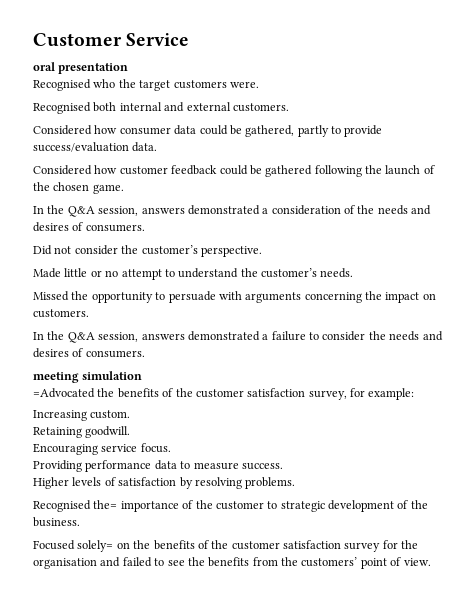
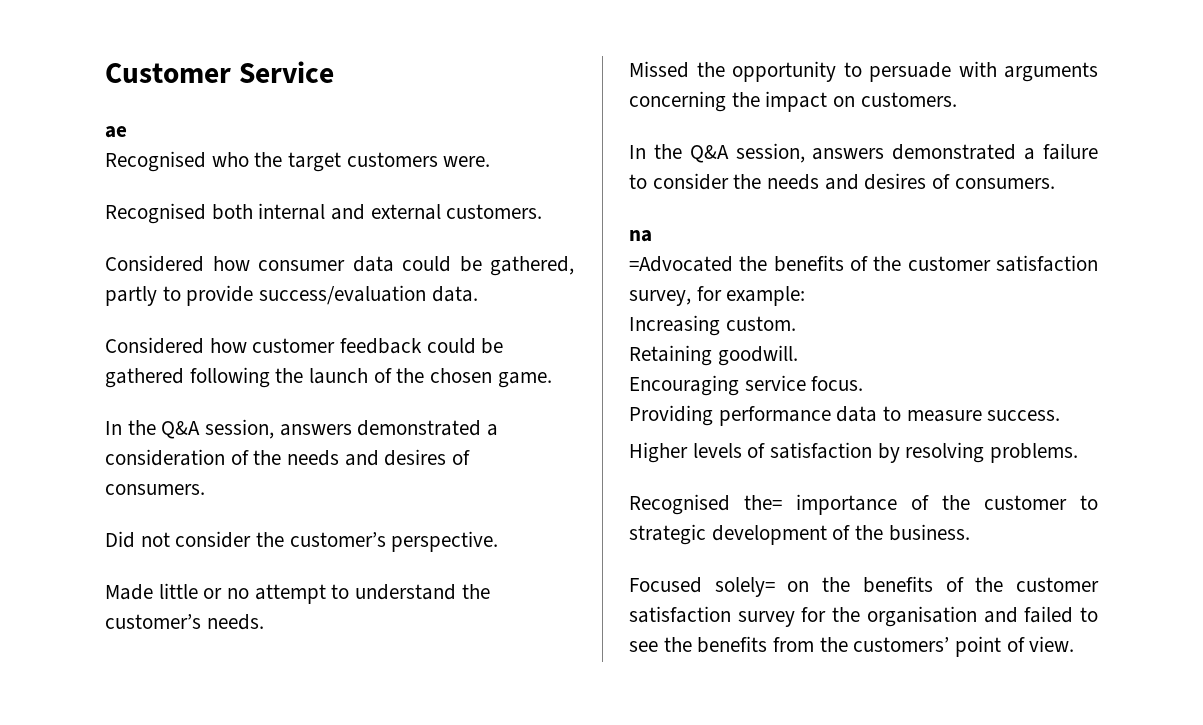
- oral presentation
+ ae
- meeting simulation
+ na

